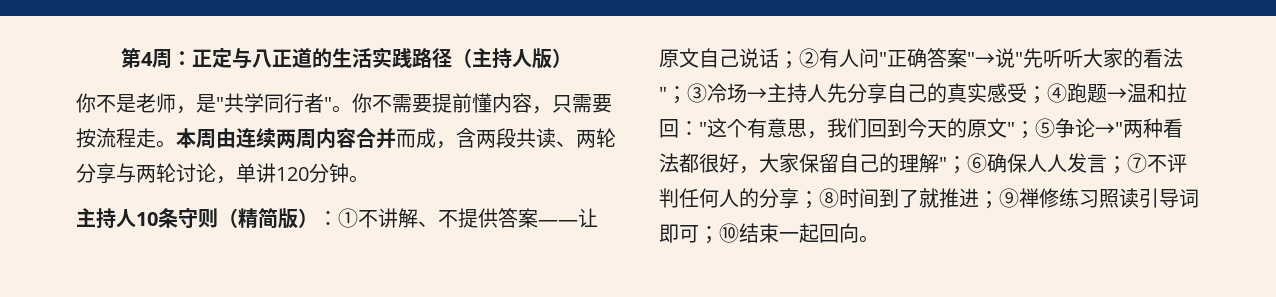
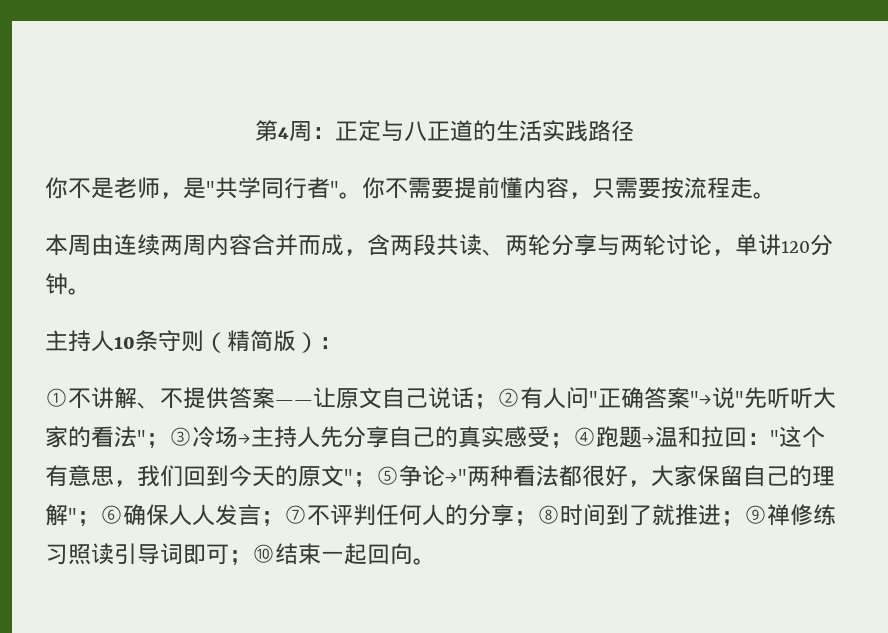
- 第4周：正定与八正道的生活实践路径（主持人版）
+ 第4周：正定与八正道的生活实践路径
- 你不需要提前懂内容，只需要按流程走。本周由连续两周内容合并而成，含两段共读、两轮分享与两轮讨论，单讲120分钟。
+ 你不需要提前懂内容，只需要按流程走。
+ 本周由连续两周内容合并而成，含两段共读、两轮分享与两轮讨论，单讲120分钟。
- 主持人10条守则（精简版）：①不讲解、不提供答案——让原文自己说话；
+ 主持人10条守则（精简版）：
+ ①不讲解、不提供答案——让原文自己说话；

